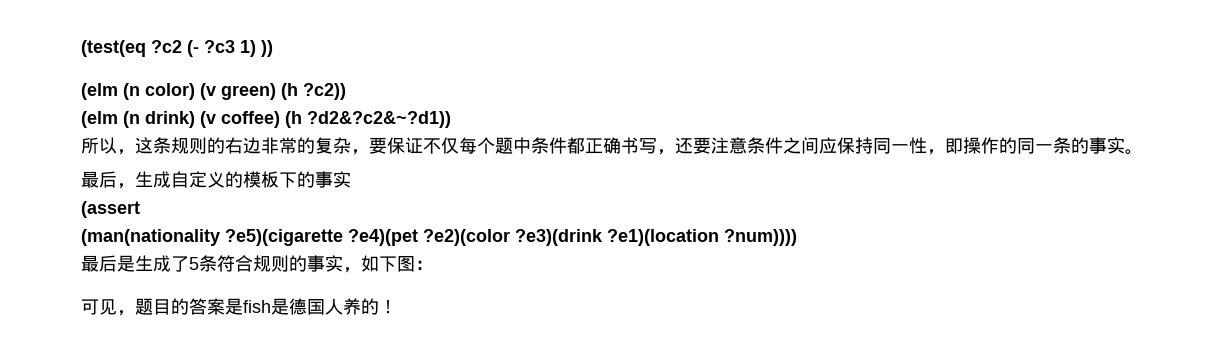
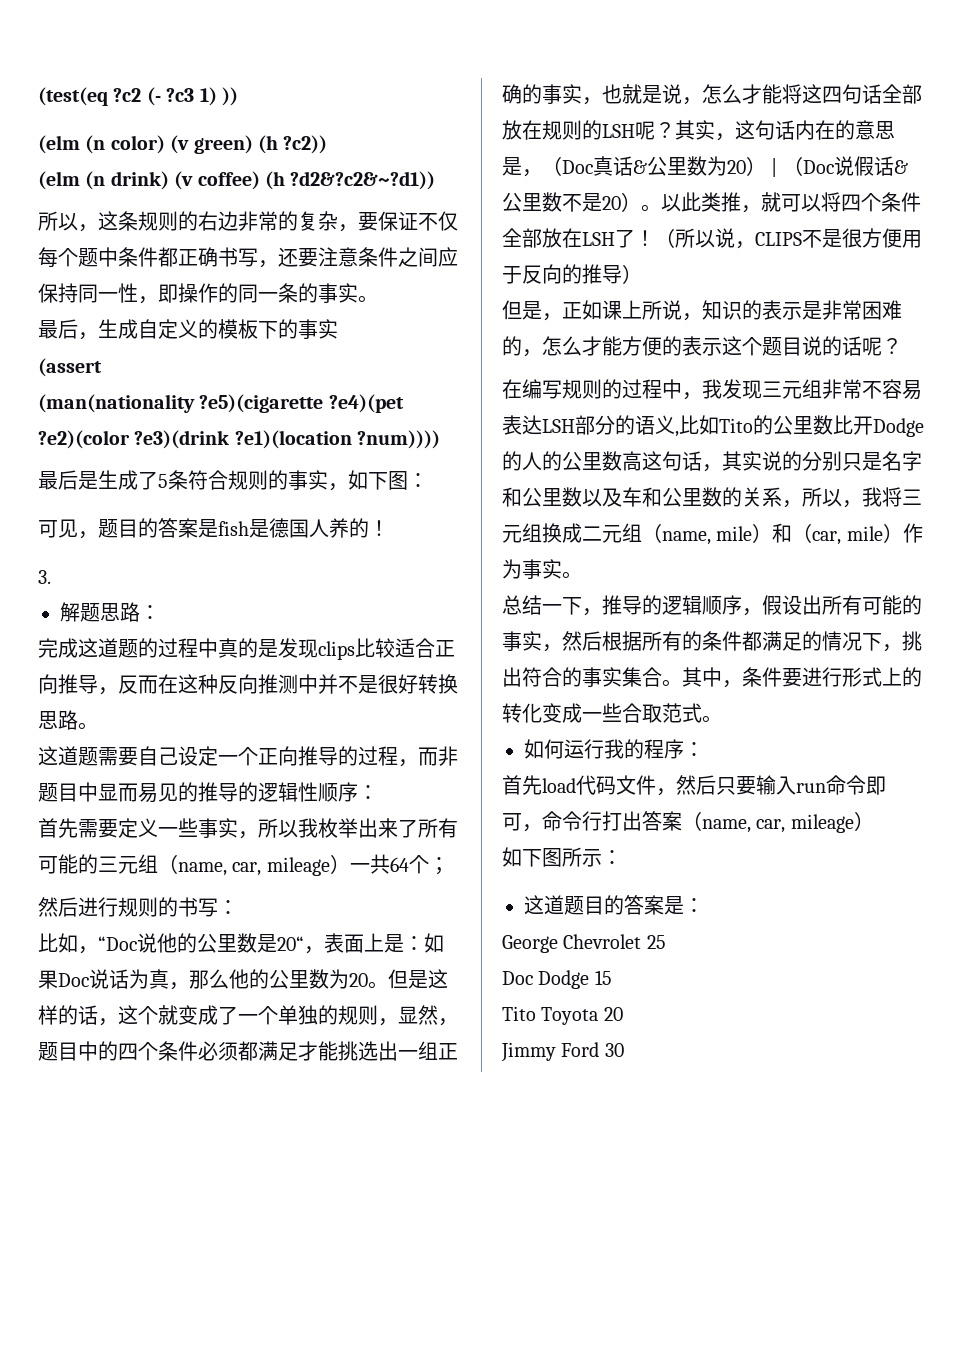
+ 3.
+ 解题思路：
+ 完成这道题的过程中真的是发现clips比较适合正向推导，反而在这种反向推测中并不是很好转换思路。
+ 这道题需要自己设定一个正向推导的过程，而非题目中显而易见的推导的逻辑性顺序：
+ 首先需要定义一些事实，所以我枚举出来了所有可能的三元组（name, car, mileage）一共64个；
+ 然后进行规则的书写：
+ 比如，“Doc说他的公里数是20“，表面上是：如果Doc说话为真，那么他的公里数为20。但是这样的话，这个就变成了一个单独的规则，显然，题目中的四个条件必须都满足才能挑选出一组正确的事实，也就是说，怎么才能将这四句话全部放在规则的LSH呢？其实，这句话内在的意思是，（Doc真话&公里数为20） | （Doc说假话&公里数不是20）。以此类推，就可以将四个条件全部放在LSH了！（所以说，CLIPS不是很方便用于反向的推导）
+ 但是，正如课上所说，知识的表示是非常困难的，怎么才能方便的表示这个题目说的话呢？
+ 在编写规则的过程中，我发现三元组非常不容易表达LSH部分的语义,比如Tito的公里数比开Dodge的人的公里数高这句话，其实说的分别只是名字和公里数以及车和公里数的关系，所以，我将三元组换成二元组（name, mile）和（car, mile）作为事实。
+ 总结一下，推导的逻辑顺序，假设出所有可能的事实，然后根据所有的条件都满足的情况下，挑出符合的事实集合。其中，条件要进行形式上的转化变成一些合取范式。
+ 如何运行我的程序：
+ 首先load代码文件，然后只要输入run命令即可，命令行打出答案（name, car, mileage）
+ 如下图所示：
+ 这道题目的答案是：
+ George Chevrolet 25
+ Doc Dodge 15
+ Tito Toyota 20
+ Jimmy Ford 30

